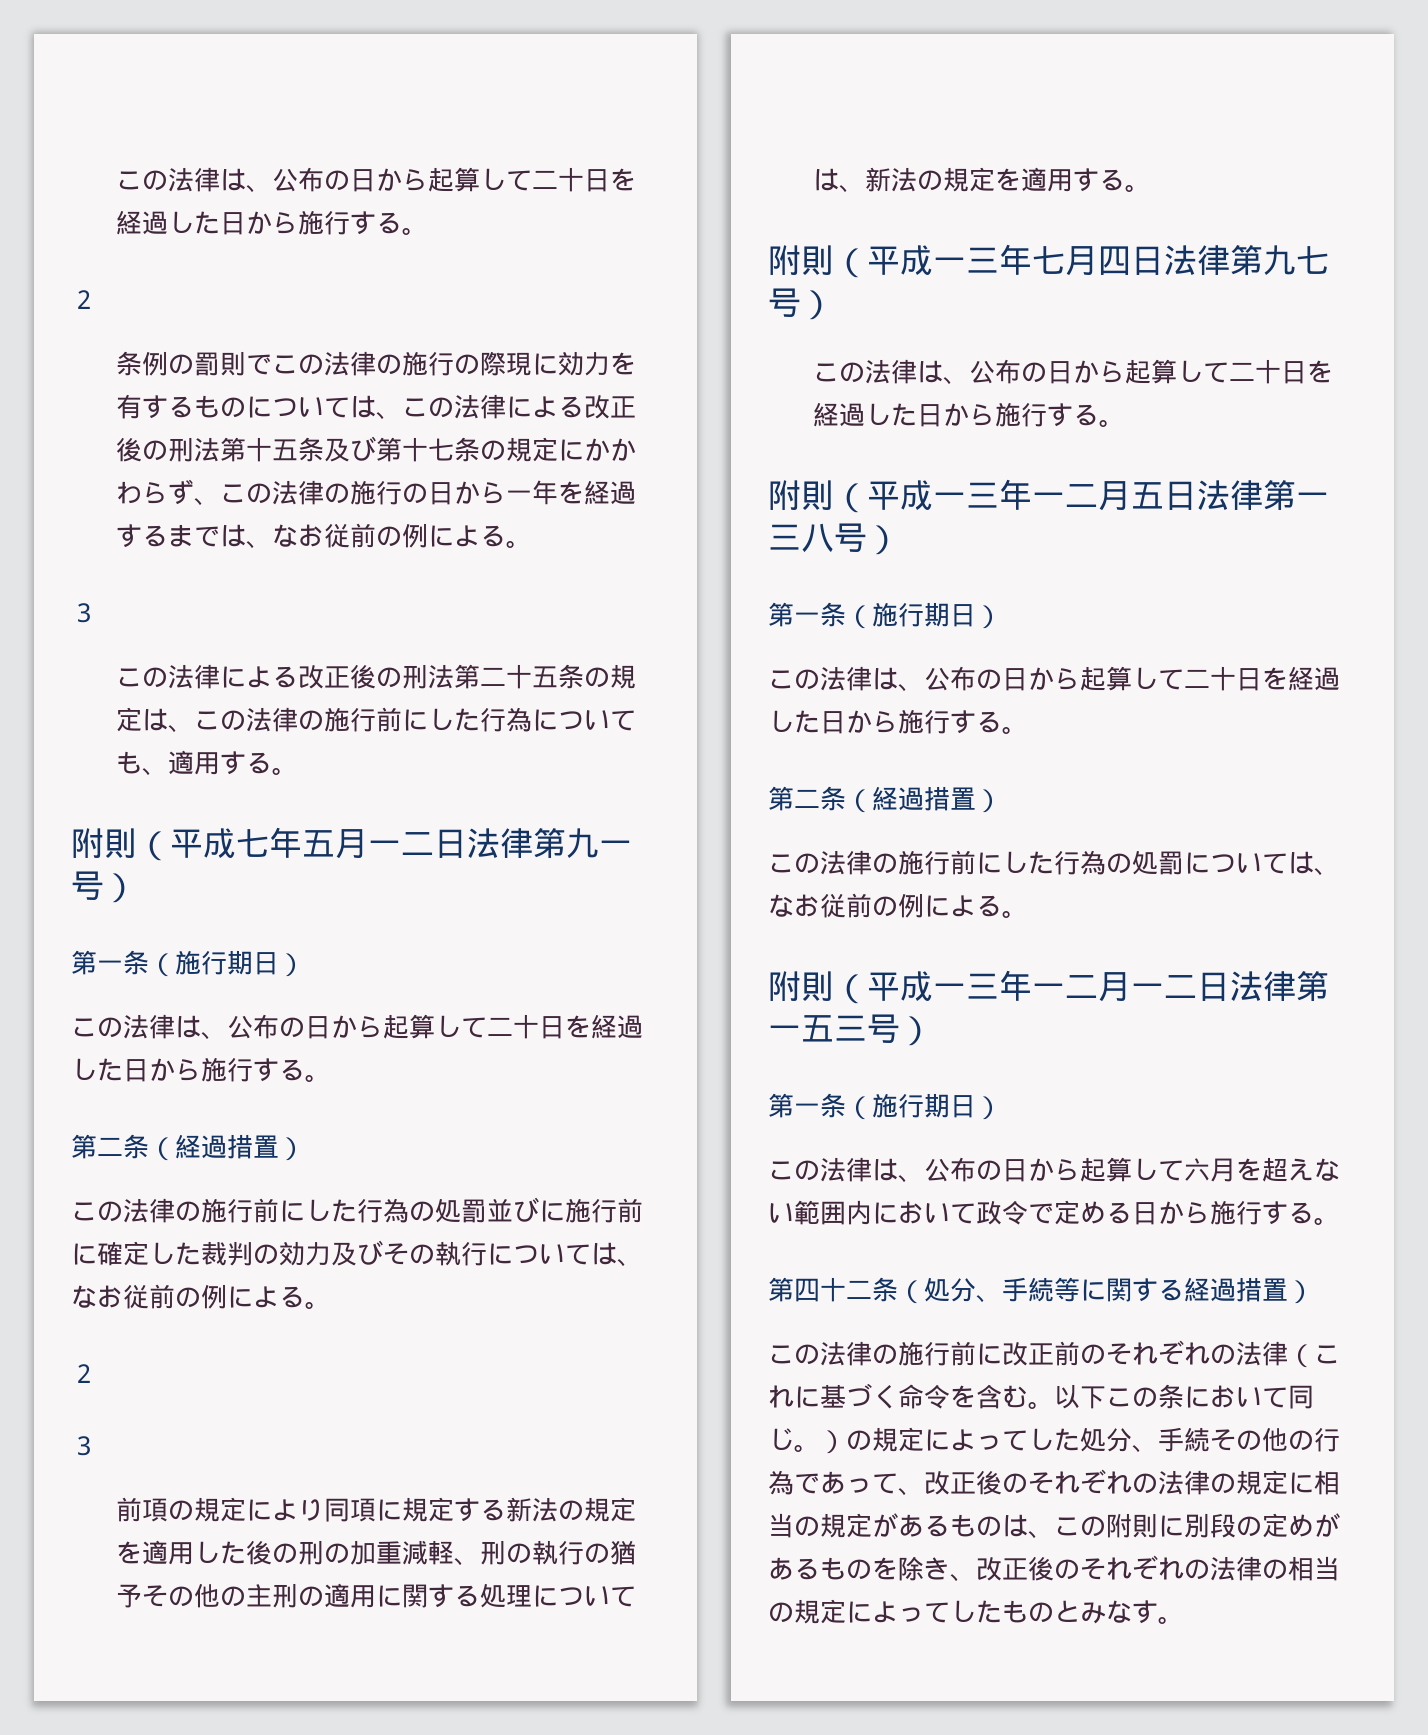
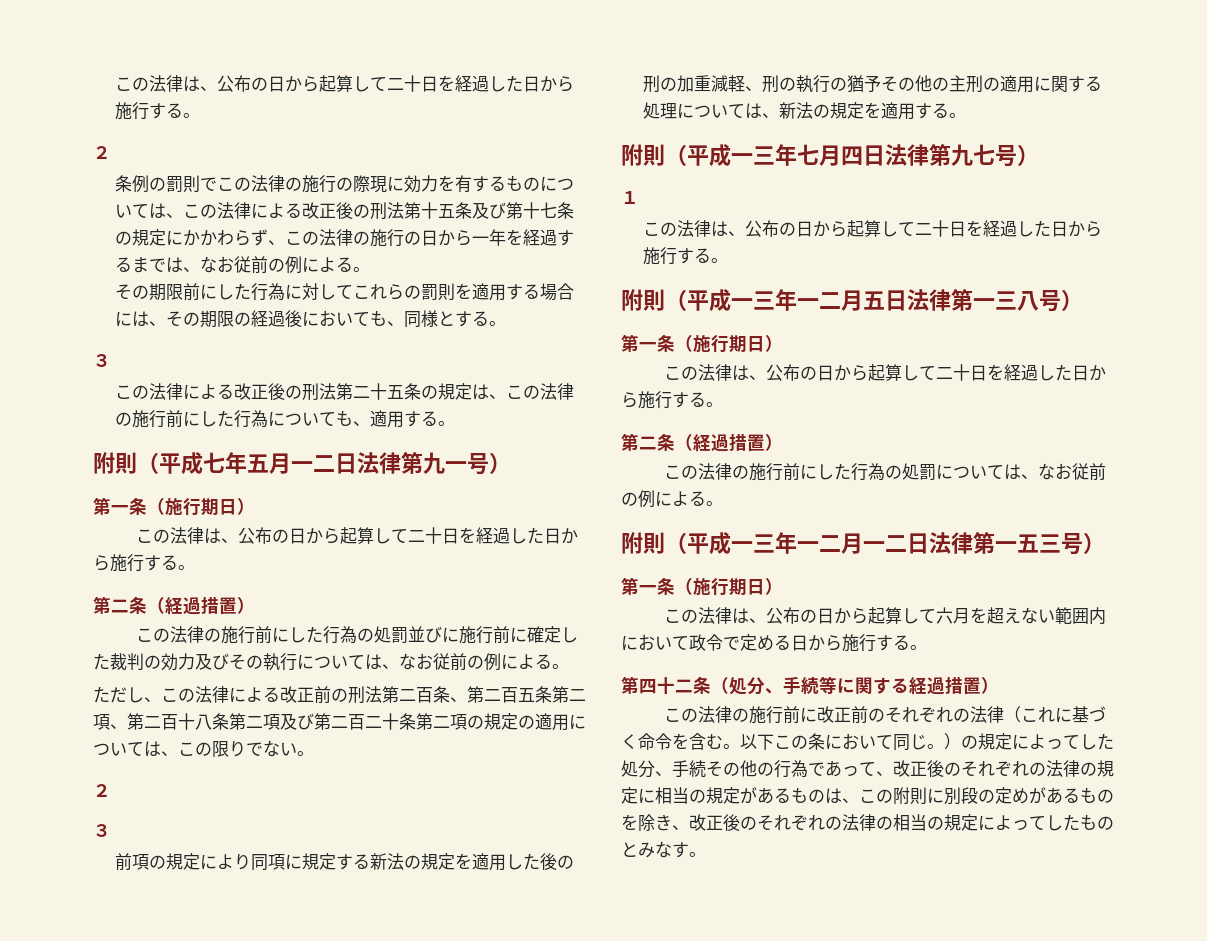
+ その期限前にした行為に対してこれらの罰則を適用する場合には、その期限の経過後においても、同様とする。
+ ただし、この法律による改正前の刑法第二百条、第二百五条第二項、第二百十八条第二項及び第二百二十条第二項の規定の適用については、この限りでない。
+ １

